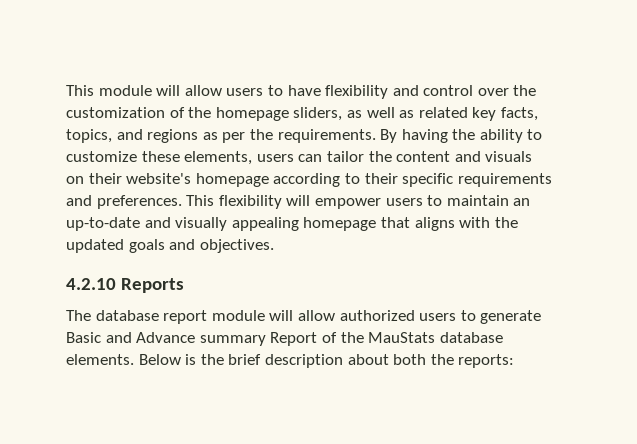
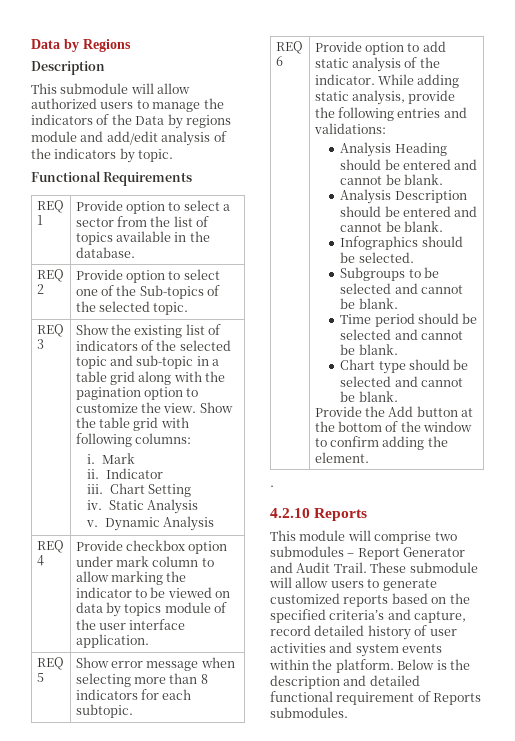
- This module will allow users to have flexibility and control over the customization of the homepage sliders, as well as related key facts, topics, and regions as per the requirements. By having the ability to customize these elements, users can tailor the content and visuals on their website's homepage according to their specific requirements and preferences. This flexibility will empower users to maintain an up-to-date and visually appealing homepage that aligns with the updated goals and objectives.
+ Data by Regions
+ Description
+ This submodule will allow authorized users to manage the indicators of the Data by regions module and add/edit analysis of the indicators by topic.
+ Functional Requirements
+ REQ 1 | Provide option to select a sector from the list of topics available in the database.
+ REQ 2 | Provide option to select one of the Sub-topics of the selected topic.
+ REQ 3 | Show the existing list of indicators of the selected topic and sub-topic in a table grid along with the pagination option to customize the view. Show the table grid with following columns:
+ i. Mark
+ ii. Indicator
+ iii. Chart Setting
+ iv. Static Analysis
+ v. Dynamic Analysis
+ REQ 4 | Provide checkbox option under mark column to allow marking the indicator to be viewed on data by topics module of the user interface application.
+ REQ 5 | Show error message when selecting more than 8 indicators for each subtopic.
+ REQ 6 | Provide option to add static analysis of the indicator. While adding static analysis, provide the following entries and validations:
+ Analysis Heading should be entered and cannot be blank.
+ Analysis Description should be entered and cannot be blank.
+ Infographics should be selected.
+ Subgroups to be selected and cannot be blank.
+ Time period should be selected and cannot be blank.
+ Chart type should be selected and cannot be blank.
+ Provide the Add button at the bottom of the window to confirm adding the element.
+ .
  4.2.10 Reports
- The database report module will allow authorized users to generate Basic and Advance summary Report of the MauStats database elements. Below is the brief description about both the reports:
+ This module will comprise two submodules – Report Generator and Audit Trail. These submodule will allow users to generate customized reports based on the specified criteria’s and capture, record detailed history of user activities and system events within the platform. Below is the description and detailed functional requirement of Reports submodules.

